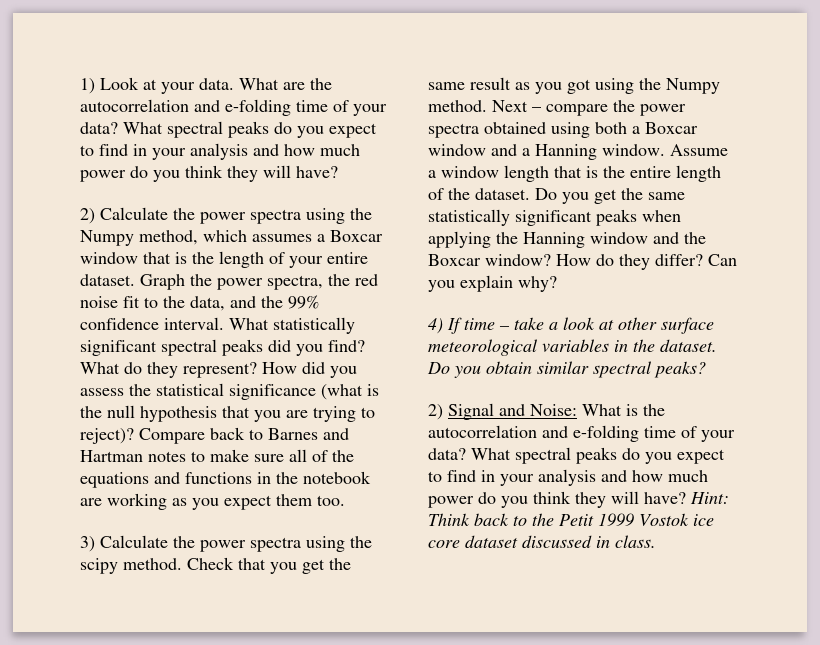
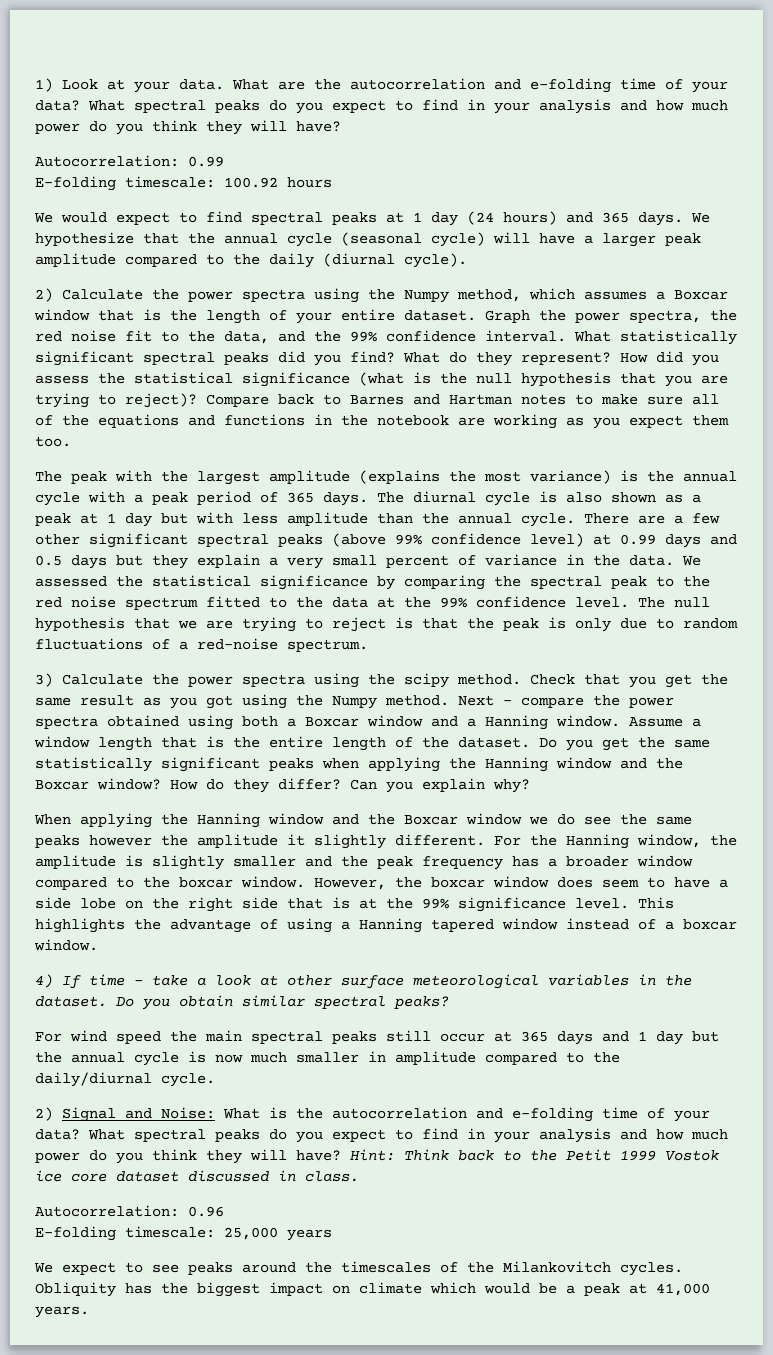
+ Autocorrelation: 0.99
+ E-folding timescale: 100.92 hours
+ We would expect to find spectral peaks at 1 day (24 hours) and 365 days. We hypothesize that the annual cycle (seasonal cycle) will have a larger peak amplitude compared to the daily (diurnal cycle).
+ The peak with the largest amplitude (explains the most variance) is the annual cycle with a peak period of 365 days. The diurnal cycle is also shown as a peak at 1 day but with less amplitude than the annual cycle. There are a few other significant spectral peaks (above 99% confidence level) at 0.99 days and 0.5 days but they explain a very small percent of variance in the data. We assessed the statistical significance by comparing the spectral peak to the red noise spectrum fitted to the data at the 99% confidence level. The null hypothesis that we are trying to reject is that the peak is only due to random fluctuations of a red-noise spectrum.
+ When applying the Hanning window and the Boxcar window we do see the same peaks however the amplitude it slightly different. For the Hanning window, the amplitude is slightly smaller and the peak frequency has a broader window compared to the boxcar window. However, the boxcar window does seem to have a side lobe on the right side that is at the 99% significance level. This highlights the advantage of using a Hanning tapered window instead of a boxcar window.
+ For wind speed the main spectral peaks still occur at 365 days and 1 day but the annual cycle is now much smaller in amplitude compared to the daily/diurnal cycle.
+ Autocorrelation: 0.96
+ E-folding timescale: 25,000 years
+ We expect to see peaks around the timescales of the Milankovitch cycles. Obliquity has the biggest impact on climate which would be a peak at 41,000 years.

